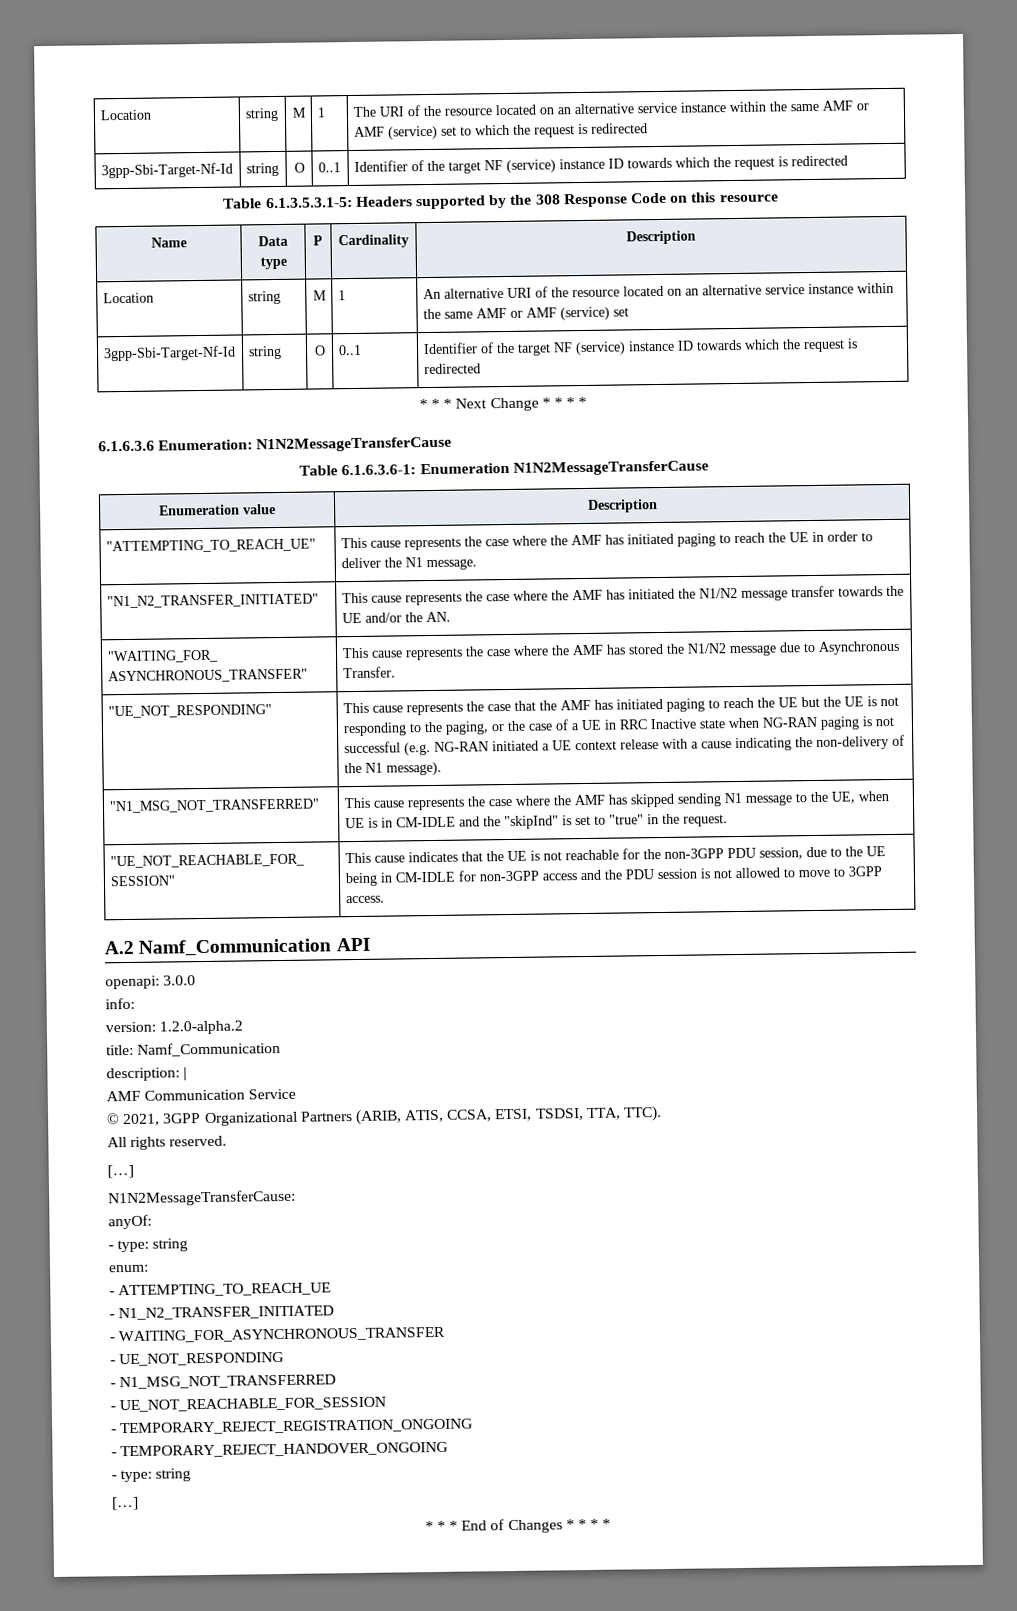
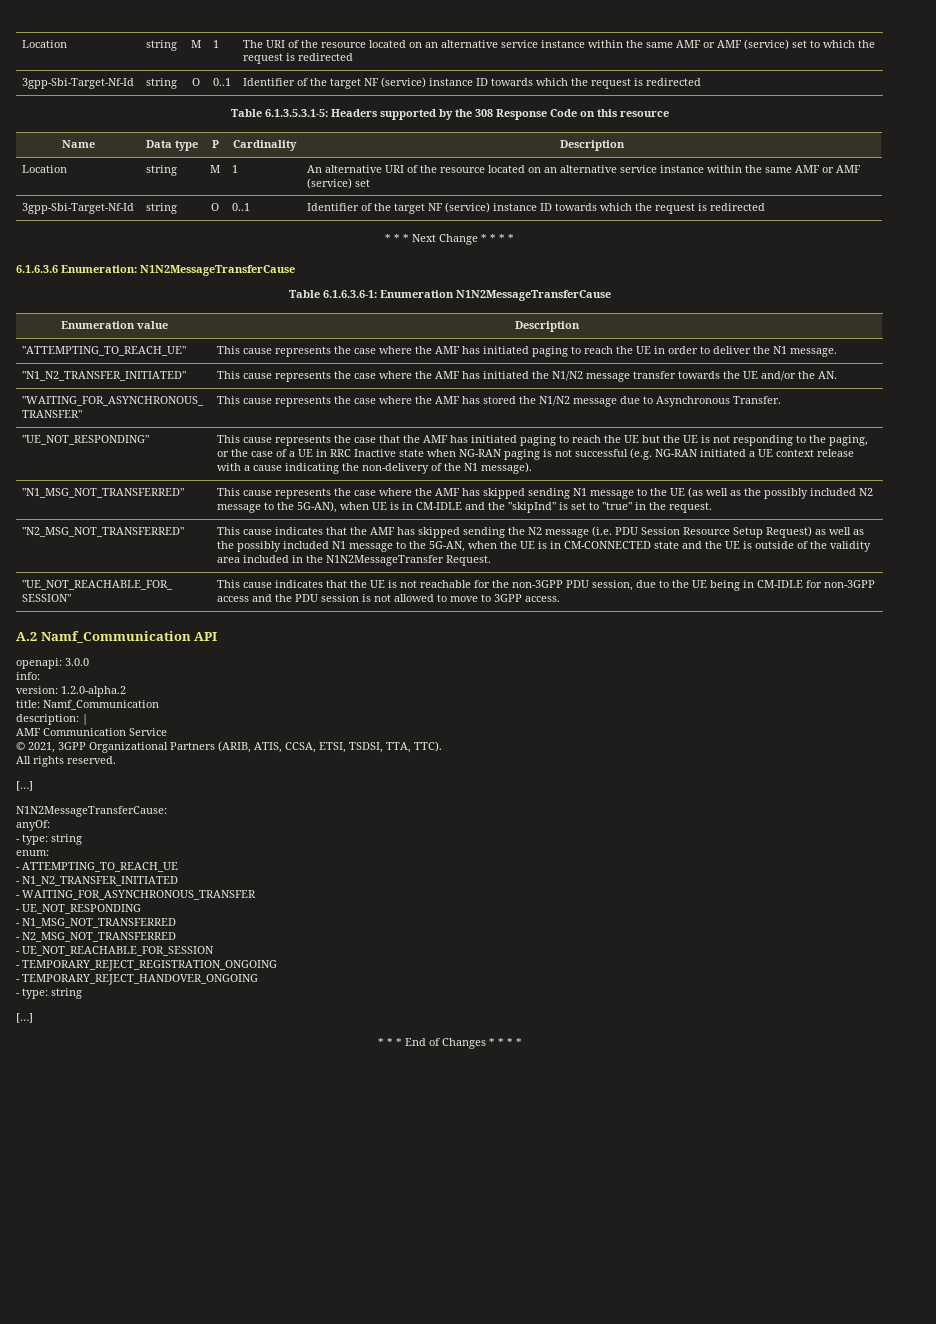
- This cause represents the case where the AMF has skipped sending N1 message to the UE, when UE is in CM-IDLE and the "skipInd" is set to "true" in the request.
+ This cause represents the case where the AMF has skipped sending N1 message to the UE (as well as the possibly included N2 message to the 5G-AN), when UE is in CM-IDLE and the "skipInd" is set to "true" in the request.
+ "N2_MSG_NOT_TRANSFERRED" | This cause indicates that the AMF has skipped sending the N2 message (i.e. PDU Session Resource Setup Request) as well as the possibly included N1 message to the 5G-AN, when the UE is in CM-CONNECTED state and the UE is outside of the validity area included in the N1N2MessageTransfer Request.
+ - N2_MSG_NOT_TRANSFERRED

